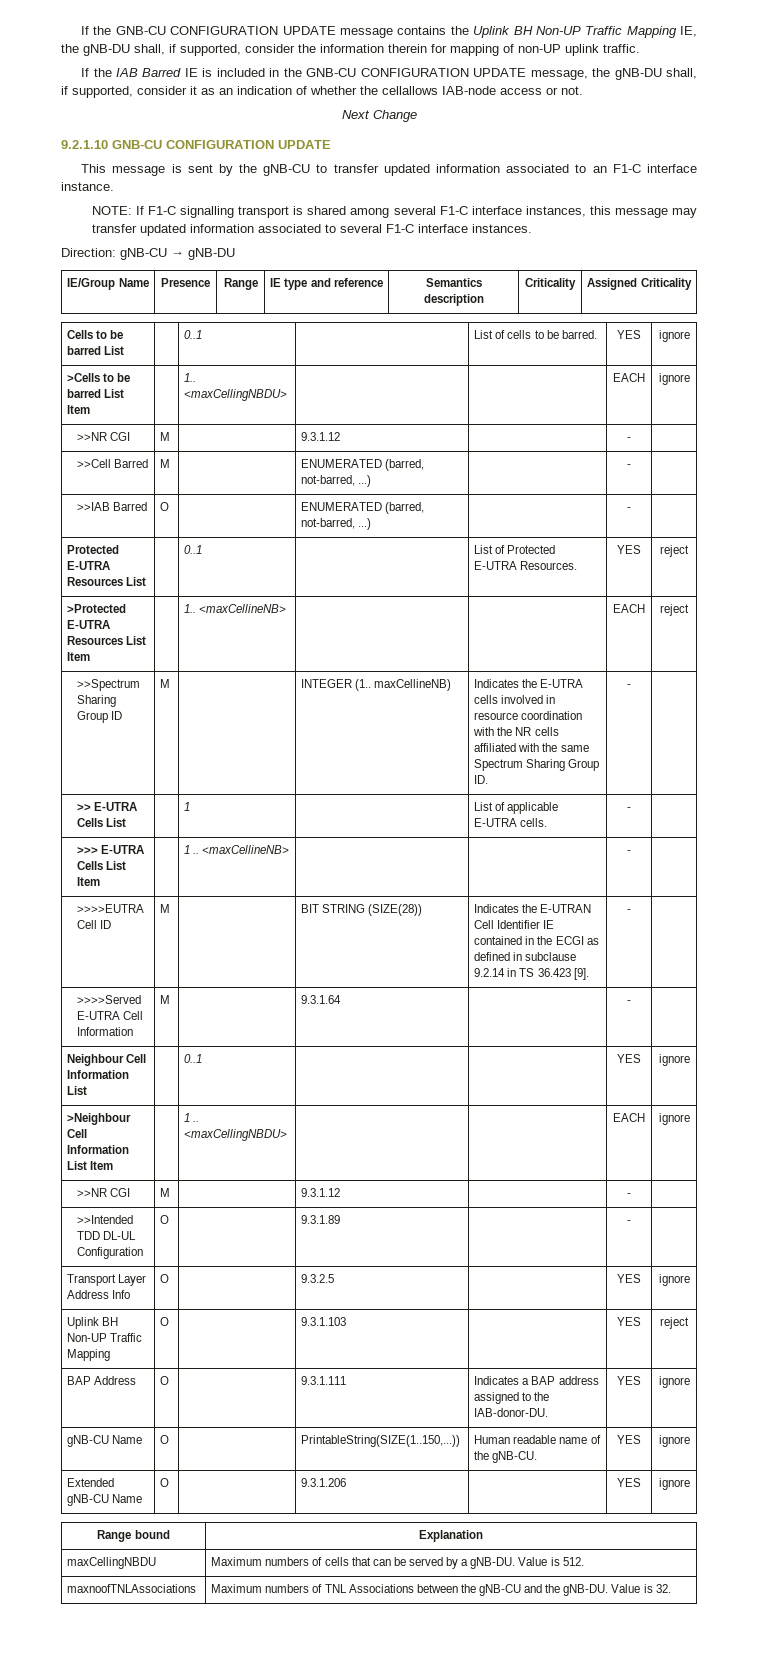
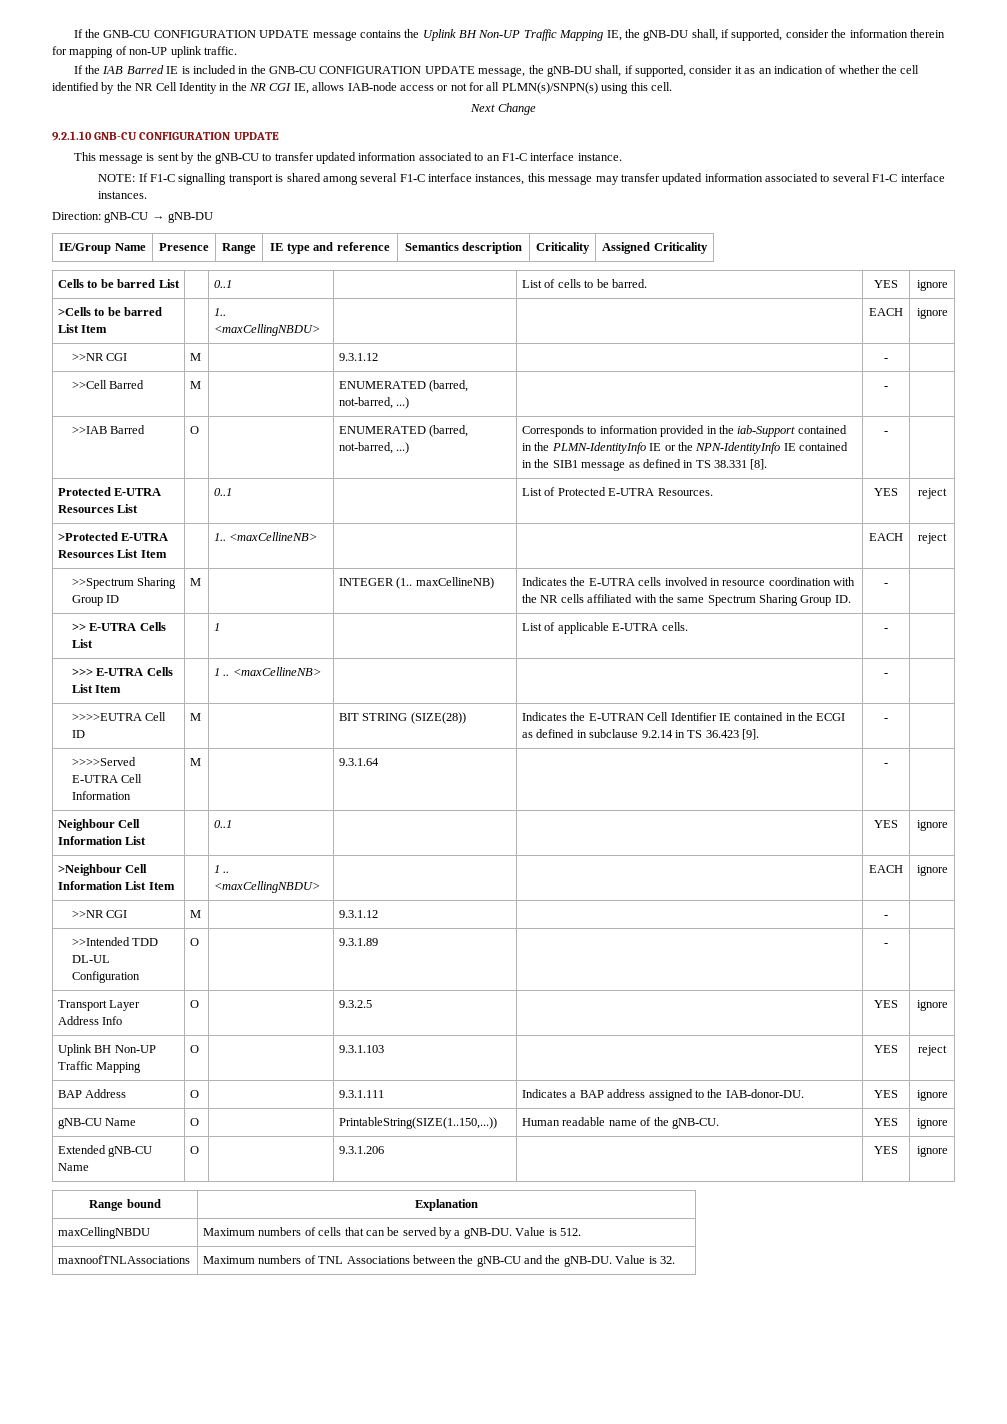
- If the IAB Barred IE is included in the GNB-CU CONFIGURATION UPDATE message, the gNB-DU shall, if supported, consider it as an indication of whether the cellallows IAB-node access or not.
+ If the IAB Barred IE is included in the GNB-CU CONFIGURATION UPDATE message, the gNB-DU shall, if supported, consider it as an indication of whether the cell identified by the NR Cell Identity in the NR CGI IE, allows IAB-node access or not for all PLMN(s)/SNPN(s) using this cell.
- >>IAB Barred | O | | ENUMERATED (barred, not-barred, ...) | | - |
+ >>IAB Barred | O | | ENUMERATED (barred, not-barred, ...) | Corresponds to information provided in the iab-Support contained in the PLMN-IdentityInfo IE or the NPN-IdentityInfo IE contained in the SIB1 message as defined in TS 38.331 [8]. | - |

